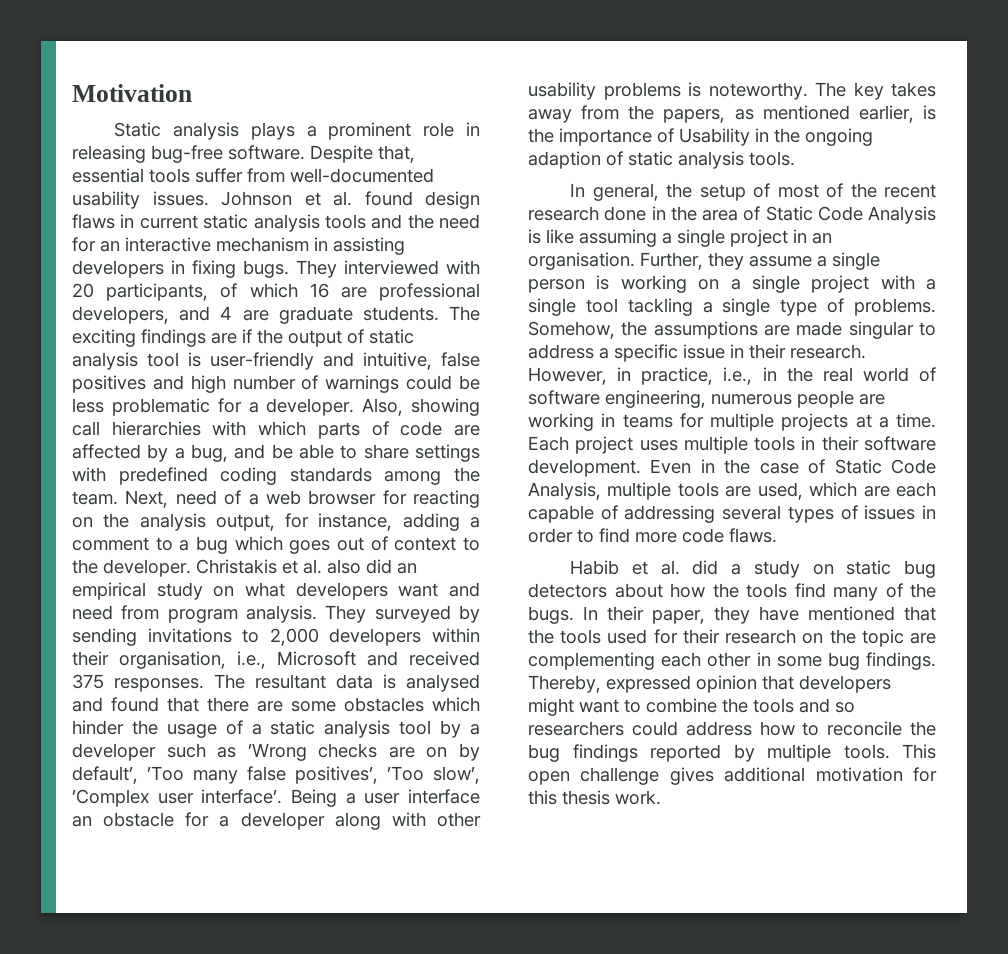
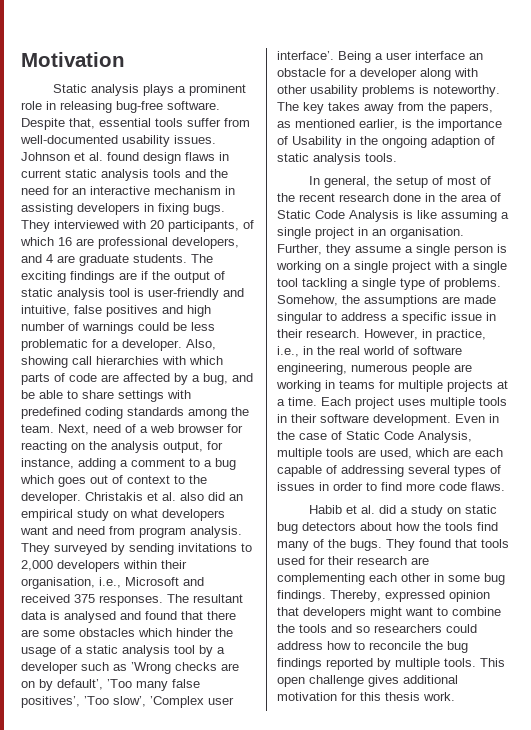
- In their paper, they have mentioned that the tools used for their research on the topic are complementing each other in some bug findings.
+ They found that tools used for their research are complementing each other in some bug findings.

